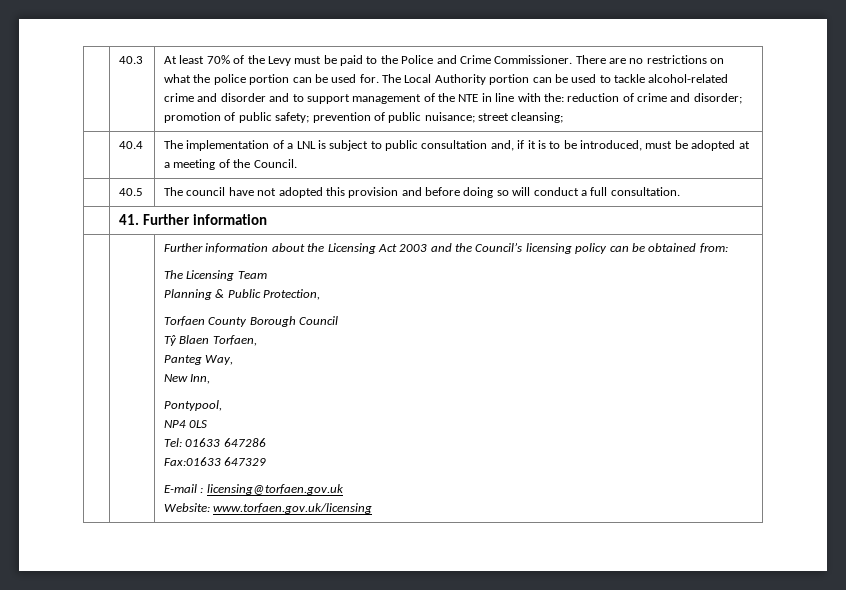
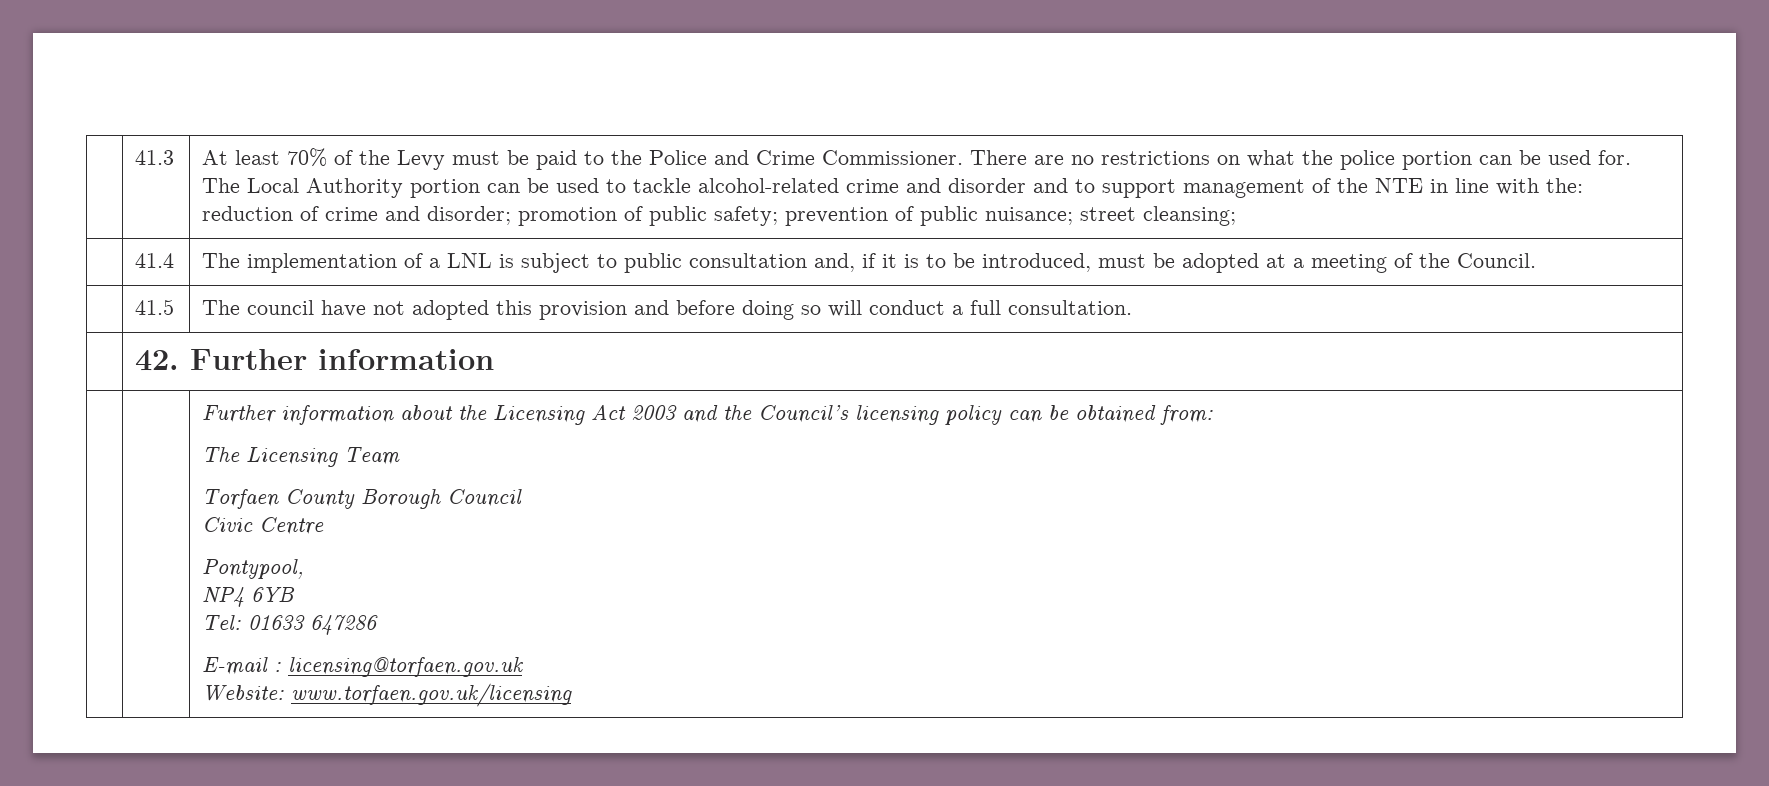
- 40.3
+ 41.3
- | 40.4 | The implementation of a LNL is subject to public consultation and, if it is to be introduced, must be adopted at a meeting of the Council.
+ | 41.4 | The implementation of a LNL is subject to public consultation and, if it is to be introduced, must be adopted at a meeting of the Council.
- | 40.5 | The council have not adopted this provision and before doing so will conduct a full consultation.
+ | 41.5 | The council have not adopted this provision and before doing so will conduct a full consultation.
- | 41. Further information
+ | 42. Further information
- Planning & Public Protection,
- Tŷ Blaen Torfaen,
- Panteg Way,
- New Inn,
+ Civic Centre
- NP4 0LS
+ NP4 6YB
- Fax:01633 647329

